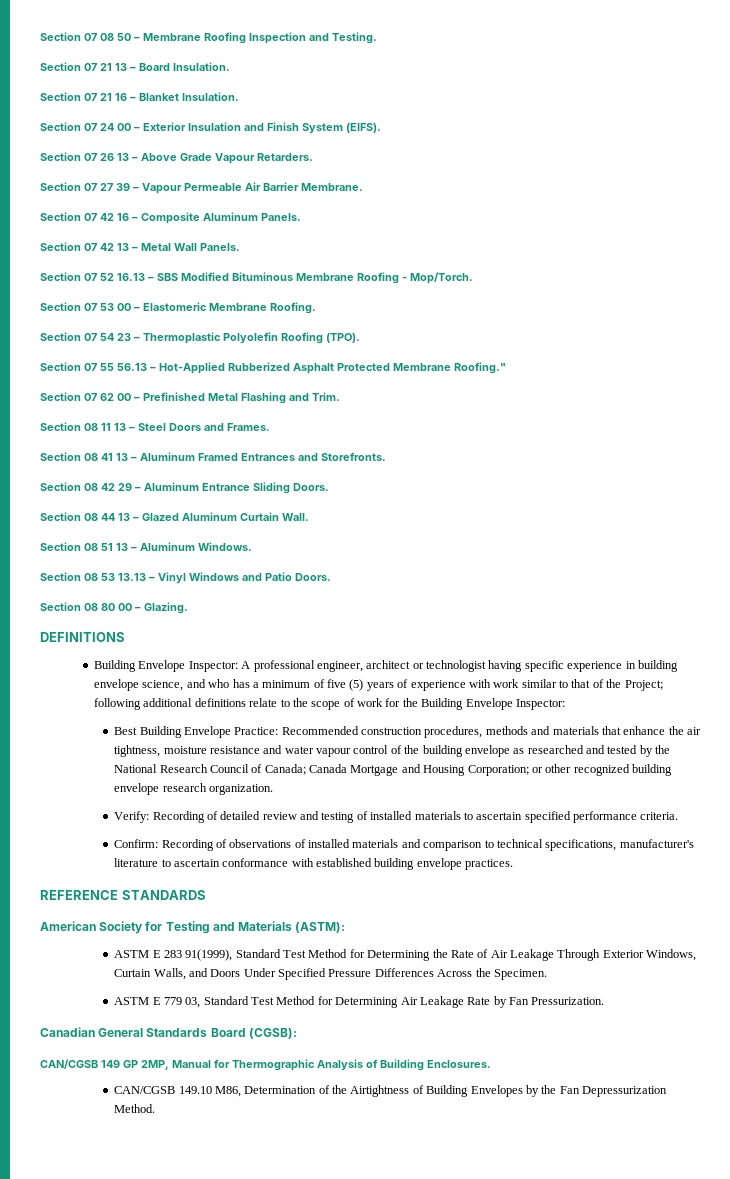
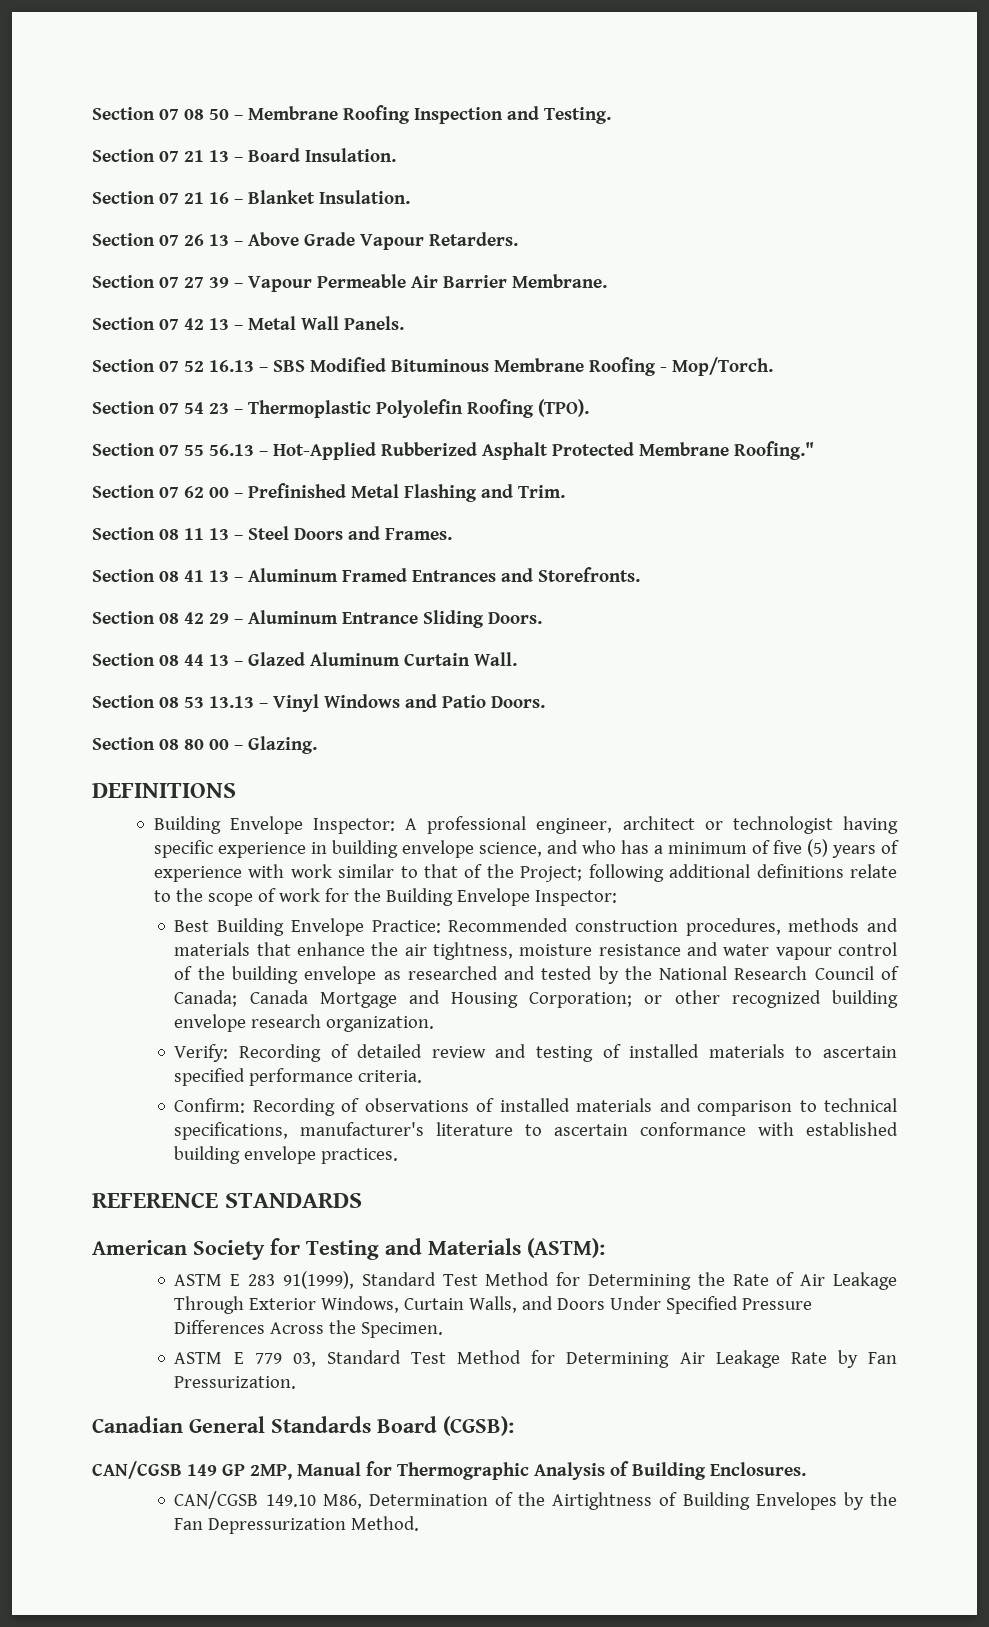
- Section 07 24 00 – Exterior Insulation and Finish System (EIFS).
- Section 07 42 16 – Composite Aluminum Panels.
- Section 07 53 00 – Elastomeric Membrane Roofing.
- Section 08 51 13 – Aluminum Windows.

